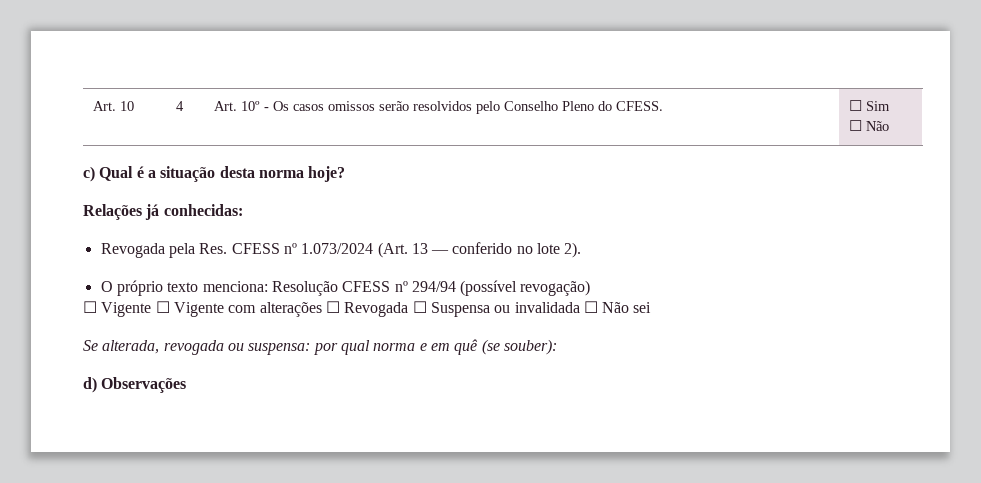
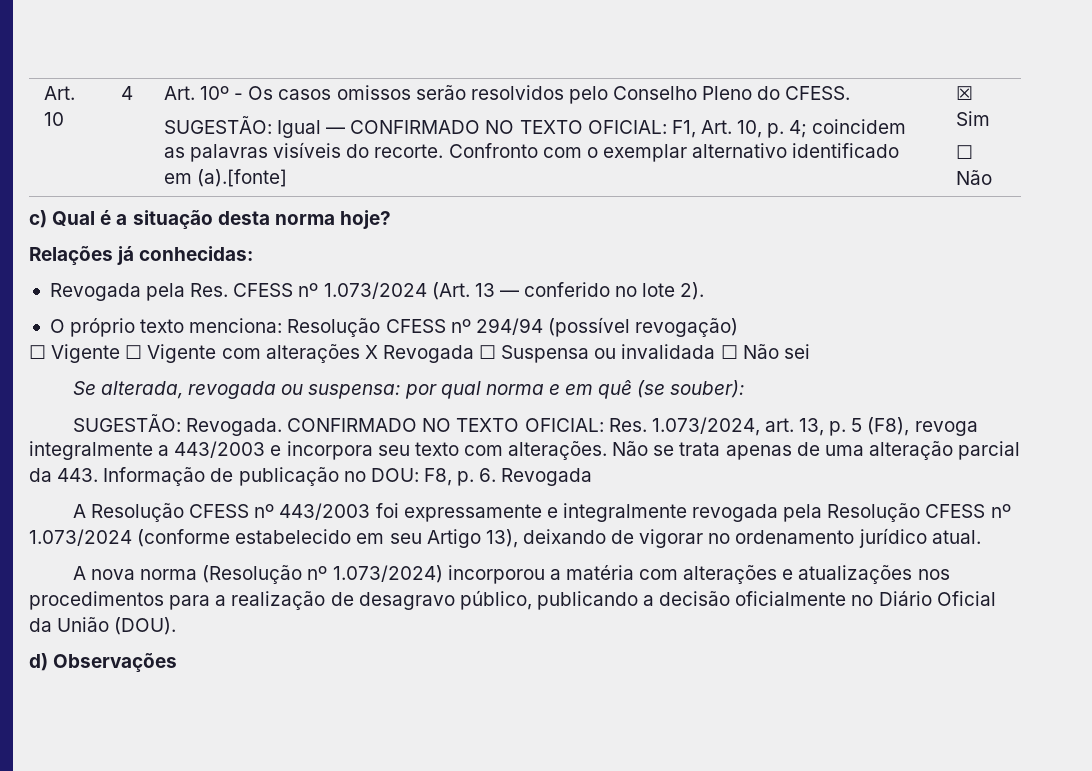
- ☐ Sim
+ SUGESTÃO: Igual — CONFIRMADO NO TEXTO OFICIAL: F1, Art. 10, p. 4; coincidem as palavras visíveis do recorte. Confronto com o exemplar alternativo identificado em (a).[fonte] | ☒ Sim
- ☐ Vigente ☐ Vigente com alterações ☐ Revogada ☐ Suspensa ou invalidada ☐ Não sei
+ ☐ Vigente ☐ Vigente com alterações X Revogada ☐ Suspensa ou invalidada ☐ Não sei
+ SUGESTÃO: Revogada. CONFIRMADO NO TEXTO OFICIAL: Res. 1.073/2024, art. 13, p. 5 (F8), revoga integralmente a 443/2003 e incorpora seu texto com alterações. Não se trata apenas de uma alteração parcial da 443. Informação de publicação no DOU: F8, p. 6. Revogada
+ A Resolução CFESS nº 443/2003 foi expressamente e integralmente revogada pela Resolução CFESS nº 1.073/2024 (conforme estabelecido em seu Artigo 13), deixando de vigorar no ordenamento jurídico atual.
+ A nova norma (Resolução nº 1.073/2024) incorporou a matéria com alterações e atualizações nos procedimentos para a realização de desagravo público, publicando a decisão oficialmente no Diário Oficial da União (DOU).

